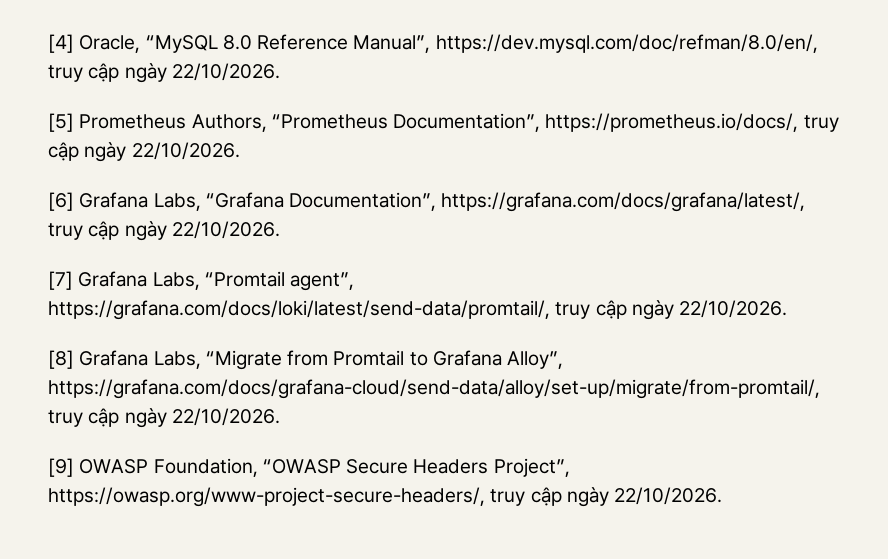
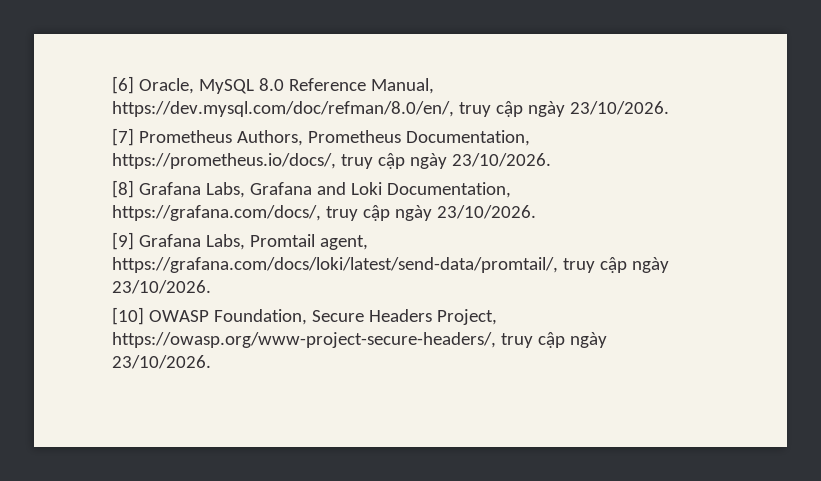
- [4] Oracle, “MySQL 8.0 Reference Manual”, https://dev.mysql.com/doc/refman/8.0/en/, truy cập ngày 22/10/2026.
- [5] Prometheus Authors, “Prometheus Documentation”, https://prometheus.io/docs/, truy cập ngày 22/10/2026.
- [6] Grafana Labs, “Grafana Documentation”, https://grafana.com/docs/grafana/latest/, truy cập ngày 22/10/2026.
- [7] Grafana Labs, “Promtail agent”, https://grafana.com/docs/loki/latest/send-data/promtail/, truy cập ngày 22/10/2026.
- [8] Grafana Labs, “Migrate from Promtail to Grafana Alloy”, https://grafana.com/docs/grafana-cloud/send-data/alloy/set-up/migrate/from-promtail/, truy cập ngày 22/10/2026.
- [9] OWASP Foundation, “OWASP Secure Headers Project”, https://owasp.org/www-project-secure-headers/, truy cập ngày 22/10/2026.
+ [6] Oracle, MySQL 8.0 Reference Manual, https://dev.mysql.com/doc/refman/8.0/en/, truy cập ngày 23/10/2026.
+ [7] Prometheus Authors, Prometheus Documentation, https://prometheus.io/docs/, truy cập ngày 23/10/2026.
+ [8] Grafana Labs, Grafana and Loki Documentation, https://grafana.com/docs/, truy cập ngày 23/10/2026.
+ [9] Grafana Labs, Promtail agent, https://grafana.com/docs/loki/latest/send-data/promtail/, truy cập ngày 23/10/2026.
+ [10] OWASP Foundation, Secure Headers Project, https://owasp.org/www-project-secure-headers/, truy cập ngày 23/10/2026.

